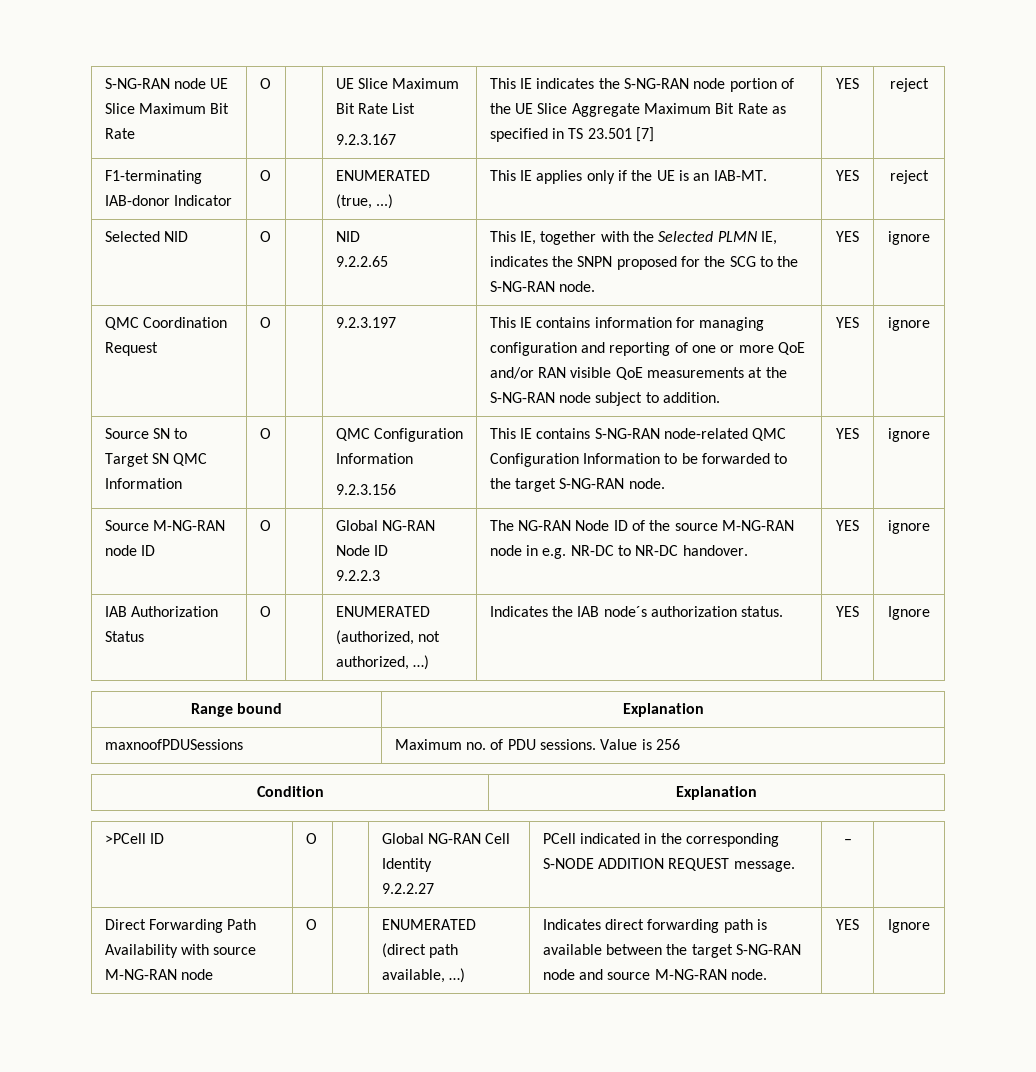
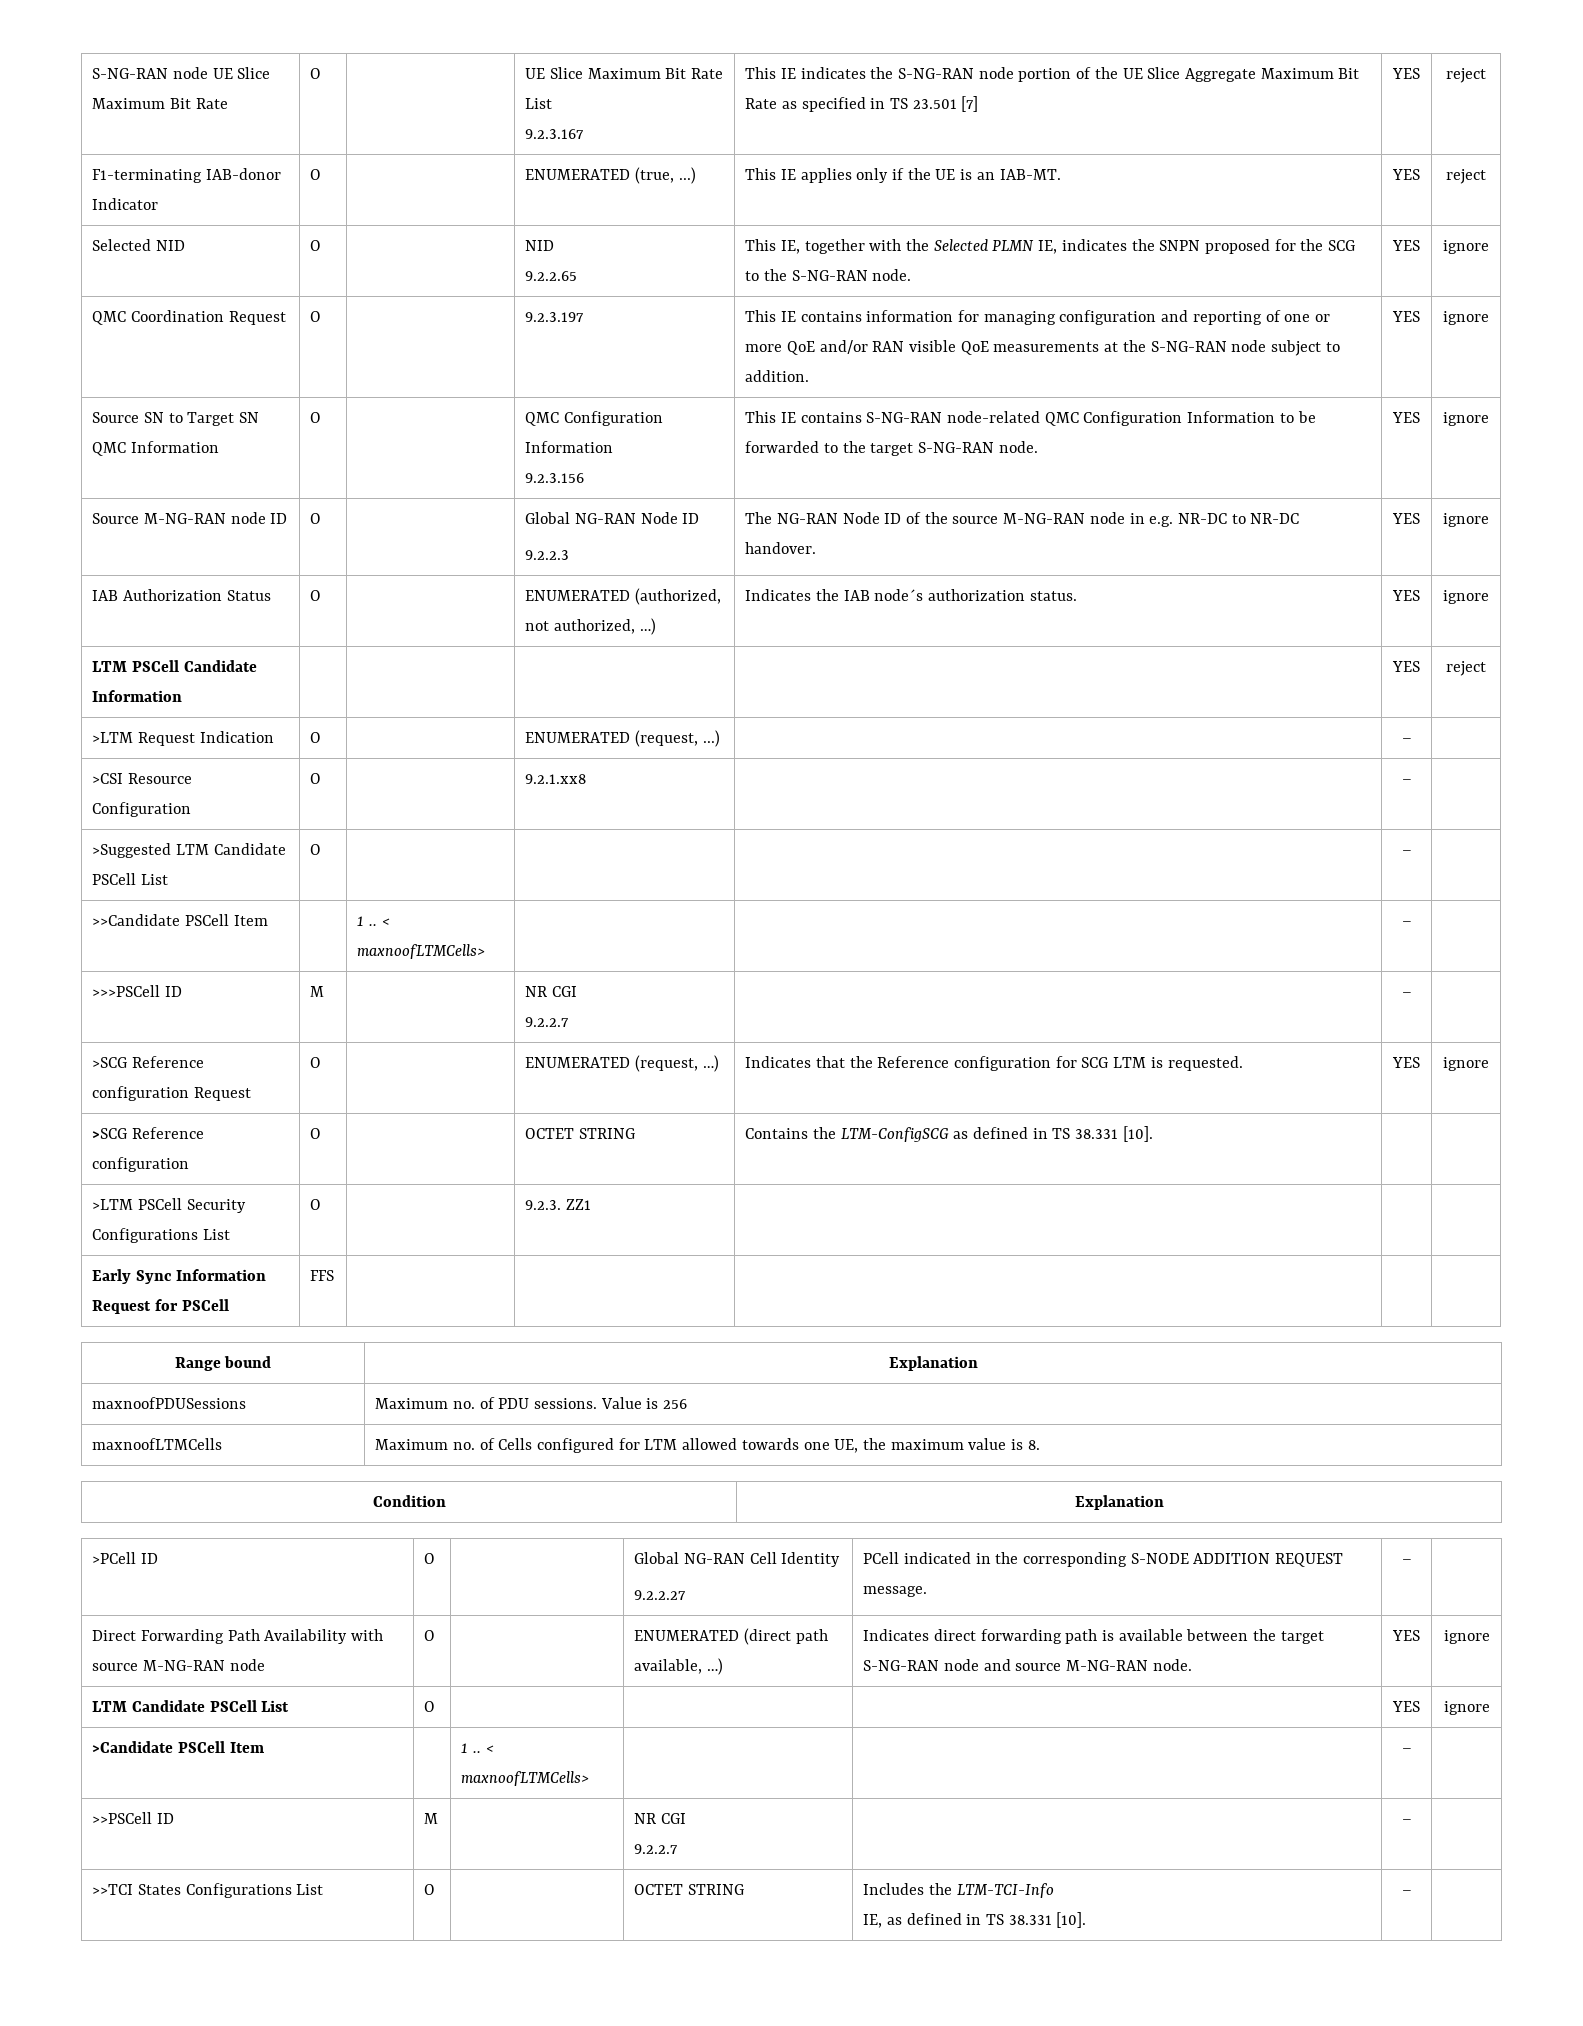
- IAB Authorization Status | O | | ENUMERATED (authorized, not authorized, …) | Indicates the IAB node´s authorization status. | YES | Ignore
+ IAB Authorization Status | O | | ENUMERATED (authorized, not authorized, …) | Indicates the IAB node´s authorization status. | YES | ignore
+ LTM PSCell Candidate Information | | | | | YES | reject
+ >LTM Request Indication | O | | ENUMERATED (request, ...) | | – |
+ >CSI Resource Configuration | O | | 9.2.1.xx8 | | – |
+ >Suggested LTM Candidate PSCell List | O | | | | – |
+ >>Candidate PSCell Item | | 1 .. < maxnoofLTMCells> | | | – |
+ >>>PSCell ID | M | | NR CGI
+ 9.2.2.7 | | – |
+ >SCG Reference configuration Request | O | | ENUMERATED (request, …) | Indicates that the Reference configuration for SCG LTM is requested. | YES | ignore
+ >SCG Reference configuration | O | | OCTET STRING | Contains the LTM-ConfigSCG as defined in TS 38.331 [10]. | |
+ >LTM PSCell Security Configurations List | O | | 9.2.3. ZZ1 | | |
+ Early Sync Information Request for PSCell | FFS | | | | |
+ maxnoofLTMCells | Maximum no. of Cells configured for LTM allowed towards one UE, the maximum value is 8.
- Direct Forwarding Path Availability with source M-NG-RAN node | O | | ENUMERATED (direct path available, …) | Indicates direct forwarding path is available between the target S-NG-RAN node and source M-NG-RAN node. | YES | Ignore
+ Direct Forwarding Path Availability with source M-NG-RAN node | O | | ENUMERATED (direct path available, …) | Indicates direct forwarding path is available between the target S-NG-RAN node and source M-NG-RAN node. | YES | ignore
+ LTM Candidate PSCell List | O | | | | YES | ignore
+ >Candidate PSCell Item | | 1 .. < maxnoofLTMCells> | | | – |
+ >>PSCell ID | M | | NR CGI
+ 9.2.2.7 | | – |
+ >>TCI States Configurations List | O | | OCTET STRING | Includes the LTM-TCI-Info
+ IE, as defined in TS 38.331 [10]. | – |

